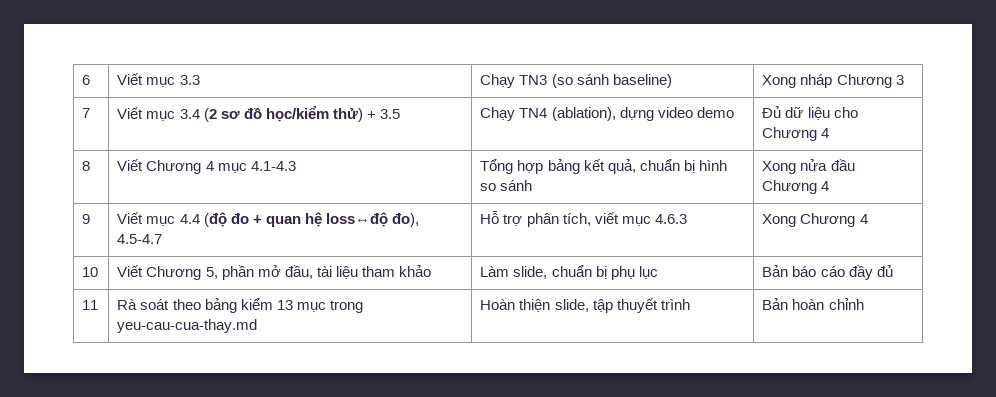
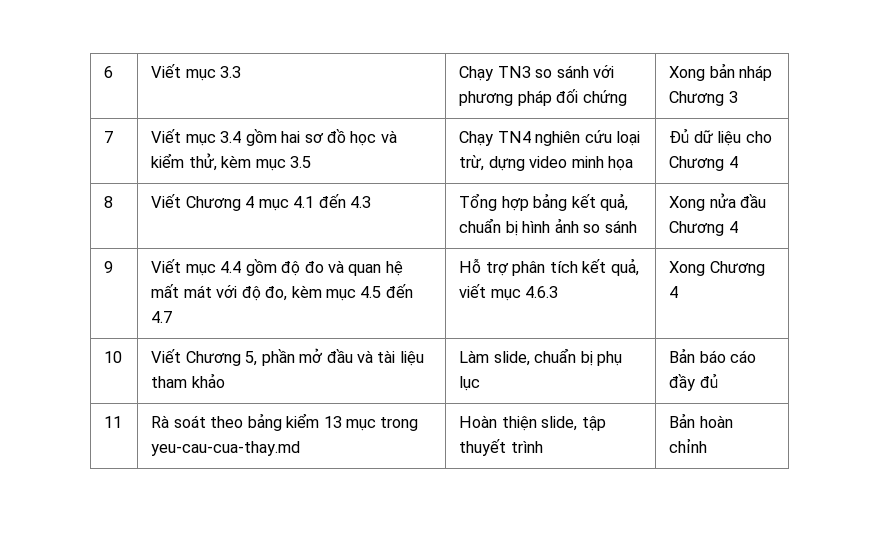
- 6 | Viết mục 3.3 | Chạy TN3 (so sánh baseline) | Xong nháp Chương 3
+ 6 | Viết mục 3.3 | Chạy TN3 so sánh với phương pháp đối chứng | Xong bản nháp Chương 3
- 7 | Viết mục 3.4 (2 sơ đồ học/kiểm thử) + 3.5 | Chạy TN4 (ablation), dựng video demo | Đủ dữ liệu cho Chương 4
+ 7 | Viết mục 3.4 gồm hai sơ đồ học và kiểm thử, kèm mục 3.5 | Chạy TN4 nghiên cứu loại trừ, dựng video minh họa | Đủ dữ liệu cho Chương 4
- 8 | Viết Chương 4 mục 4.1-4.3 | Tổng hợp bảng kết quả, chuẩn bị hình so sánh | Xong nửa đầu Chương 4
+ 8 | Viết Chương 4 mục 4.1 đến 4.3 | Tổng hợp bảng kết quả, chuẩn bị hình ảnh so sánh | Xong nửa đầu Chương 4
- 9 | Viết mục 4.4 (độ đo + quan hệ loss↔độ đo), 4.5-4.7 | Hỗ trợ phân tích, viết mục 4.6.3 | Xong Chương 4
+ 9 | Viết mục 4.4 gồm độ đo và quan hệ mất mát với độ đo, kèm mục 4.5 đến 4.7 | Hỗ trợ phân tích kết quả, viết mục 4.6.3 | Xong Chương 4
- 10 | Viết Chương 5, phần mở đầu, tài liệu tham khảo | Làm slide, chuẩn bị phụ lục | Bản báo cáo đầy đủ
+ 10 | Viết Chương 5, phần mở đầu và tài liệu tham khảo | Làm slide, chuẩn bị phụ lục | Bản báo cáo đầy đủ

